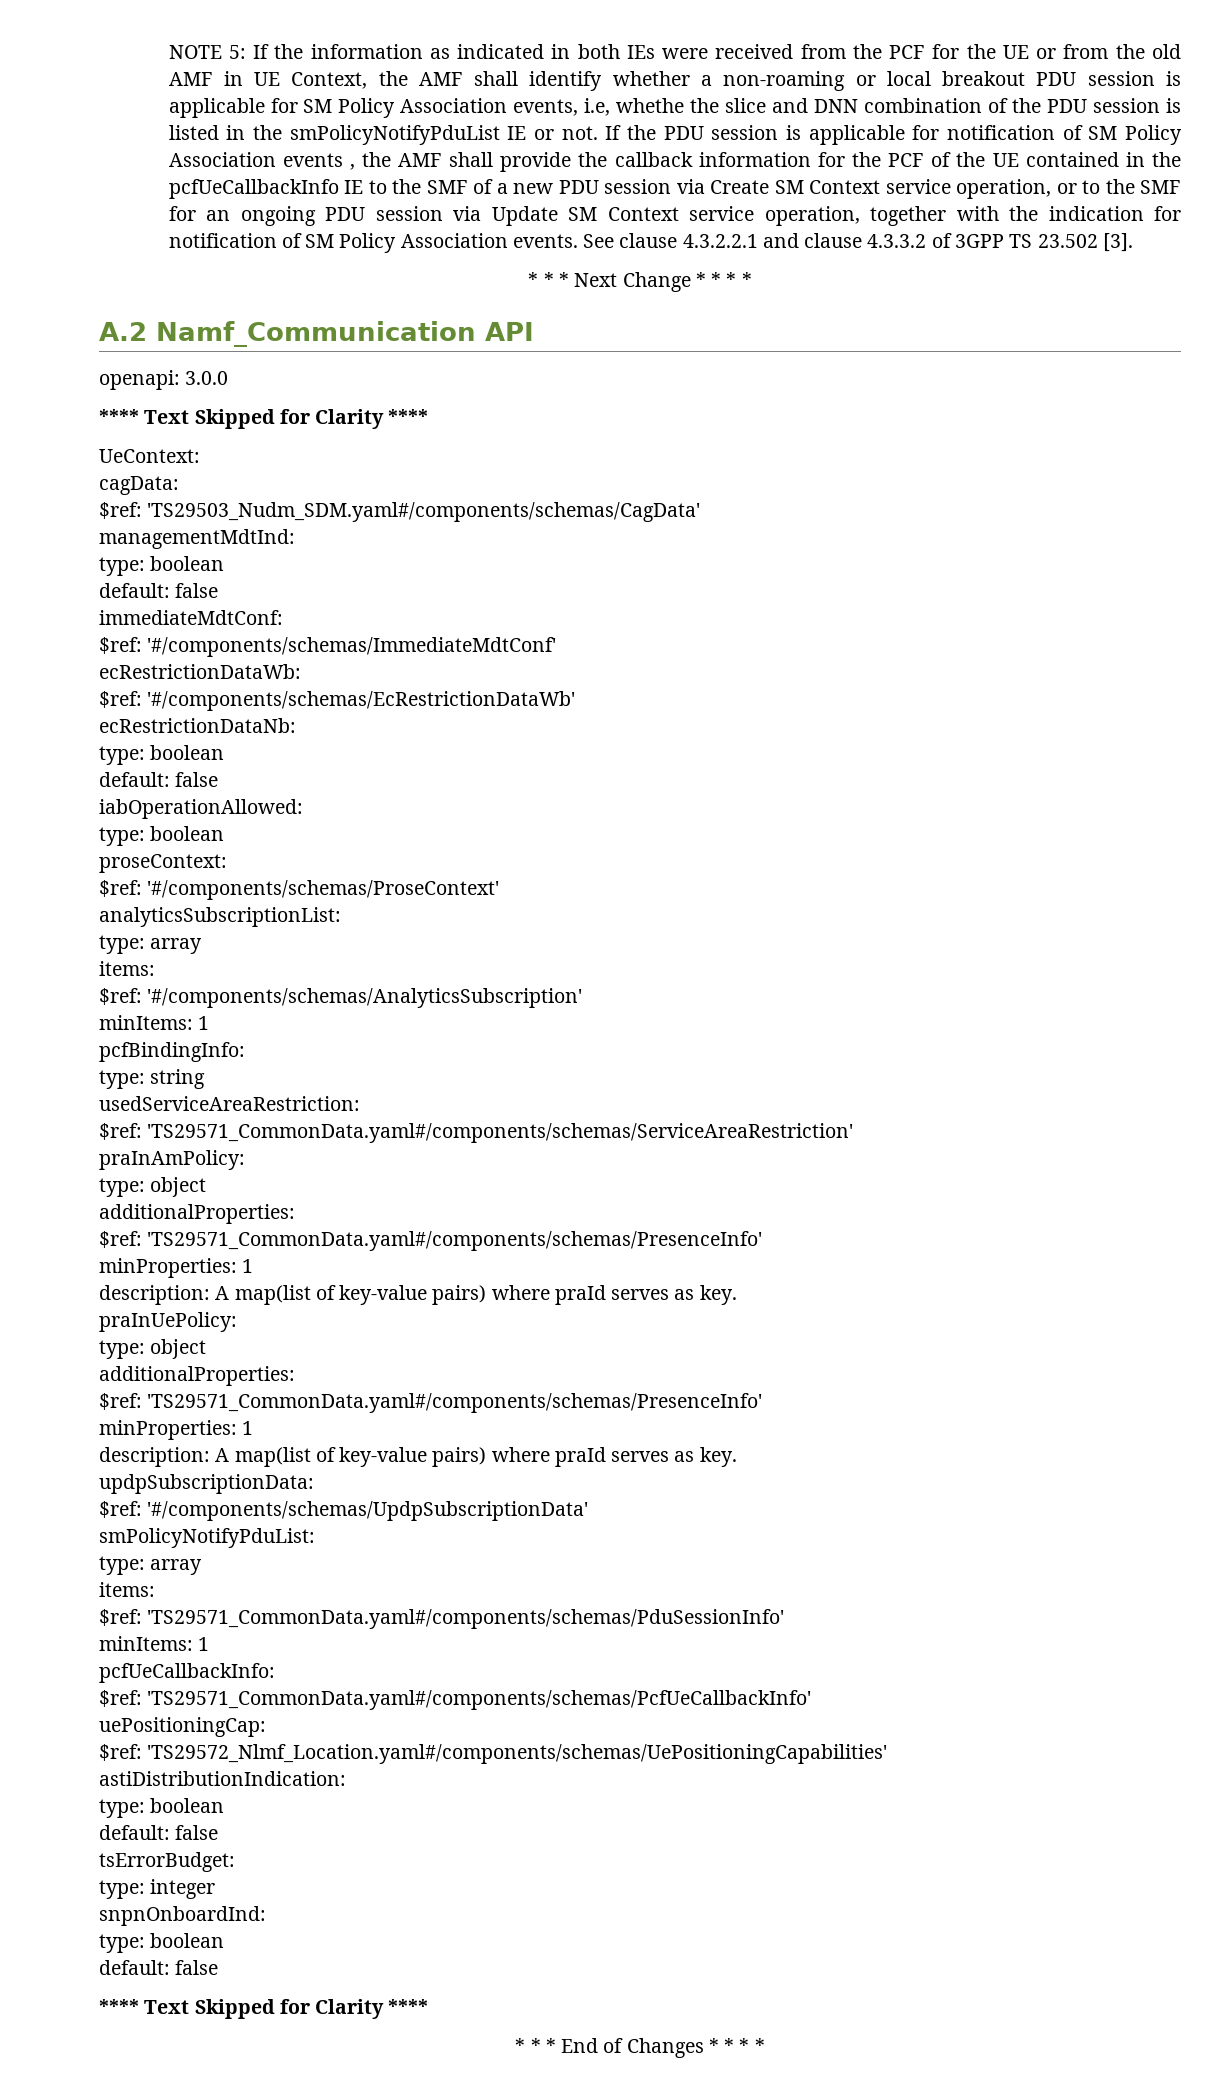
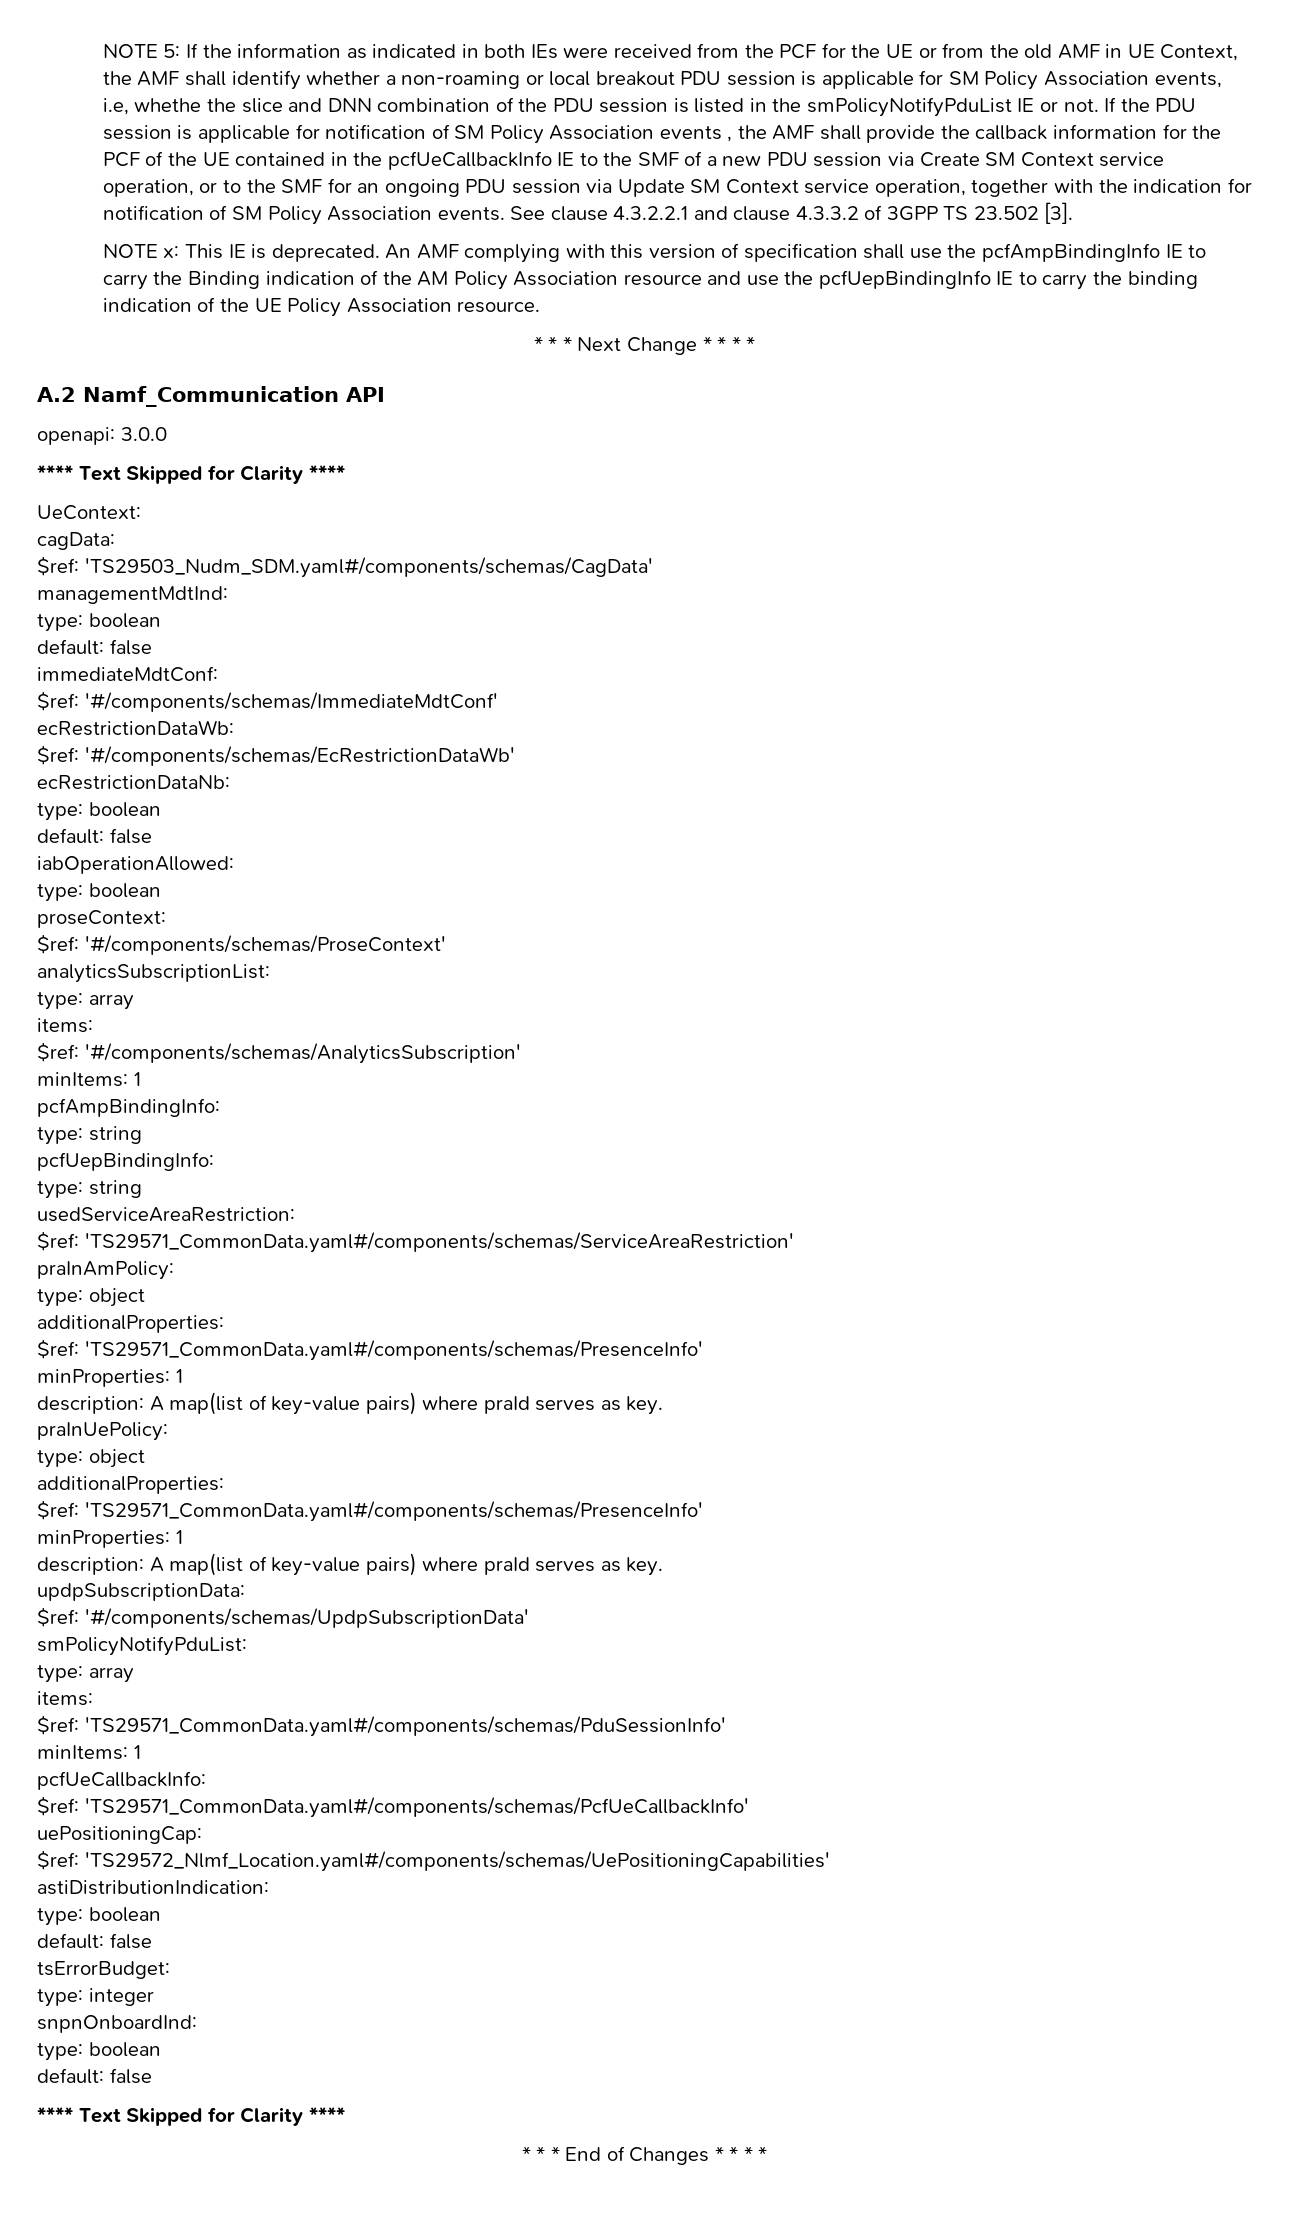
+ NOTE x: This IE is deprecated. An AMF complying with this version of specification shall use the pcfAmpBindingInfo IE to carry the Binding indication of the AM Policy Association resource and use the pcfUepBindingInfo IE to carry the binding indication of the UE Policy Association resource.
- pcfBindingInfo:
+ pcfAmpBindingInfo:
+ type: string
+ pcfUepBindingInfo:

